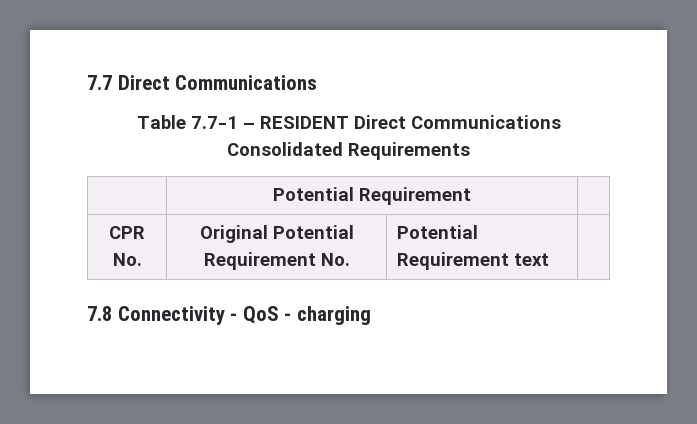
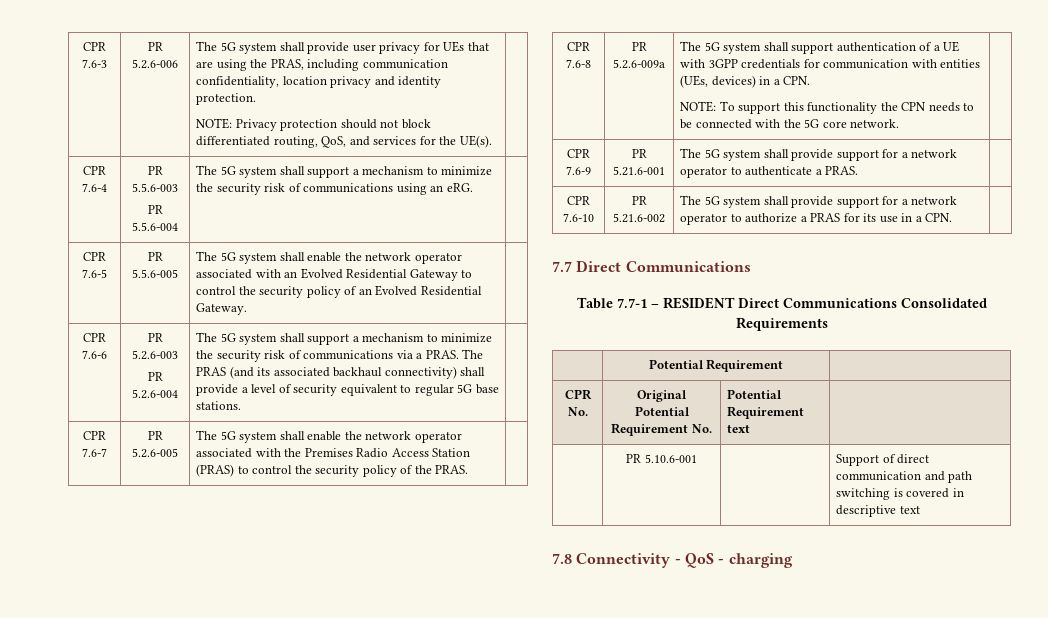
+ CPR 7.6-3 | PR 5.2.6-006 | The 5G system shall provide user privacy for UEs that are using the PRAS, including communication confidentiality, location privacy and identity protection.
+ NOTE: Privacy protection should not block differentiated routing, QoS, and services for the UE(s). |
+ CPR 7.6-4 | PR 5.5.6-003
+ PR 5.5.6-004 | The 5G system shall support a mechanism to minimize the security risk of communications using an eRG. |
+ CPR 7.6-5 | PR 5.5.6-005 | The 5G system shall enable the network operator associated with an Evolved Residential Gateway to control the security policy of an Evolved Residential Gateway. |
+ CPR 7.6-6 | PR 5.2.6-003
+ PR 5.2.6-004 | The 5G system shall support a mechanism to minimize the security risk of communications via a PRAS. The PRAS (and its associated backhaul connectivity) shall provide a level of security equivalent to regular 5G base stations. |
+ CPR 7.6-7 | PR 5.2.6-005 | The 5G system shall enable the network operator associated with the Premises Radio Access Station (PRAS) to control the security policy of the PRAS. |
+ CPR 7.6-8 | PR 5.2.6-009a | The 5G system shall support authentication of a UE with 3GPP credentials for communication with entities (UEs, devices) in a CPN.
+ NOTE: To support this functionality the CPN needs to be connected with the 5G core network. |
+ CPR 7.6-9 | PR 5.21.6-001 | The 5G system shall provide support for a network operator to authenticate a PRAS. |
+ CPR 7.6-10 | PR 5.21.6-002 | The 5G system shall provide support for a network operator to authorize a PRAS for its use in a CPN. |
+ | PR 5.10.6-001 | | Support of direct communication and path switching is covered in descriptive text

